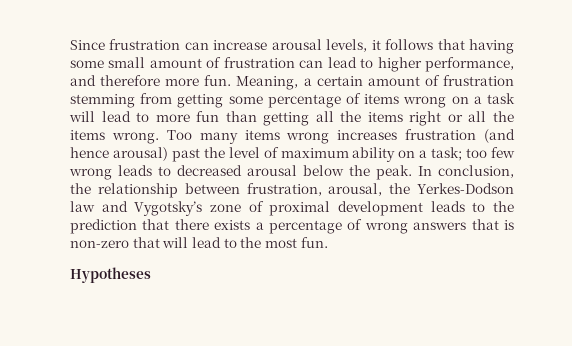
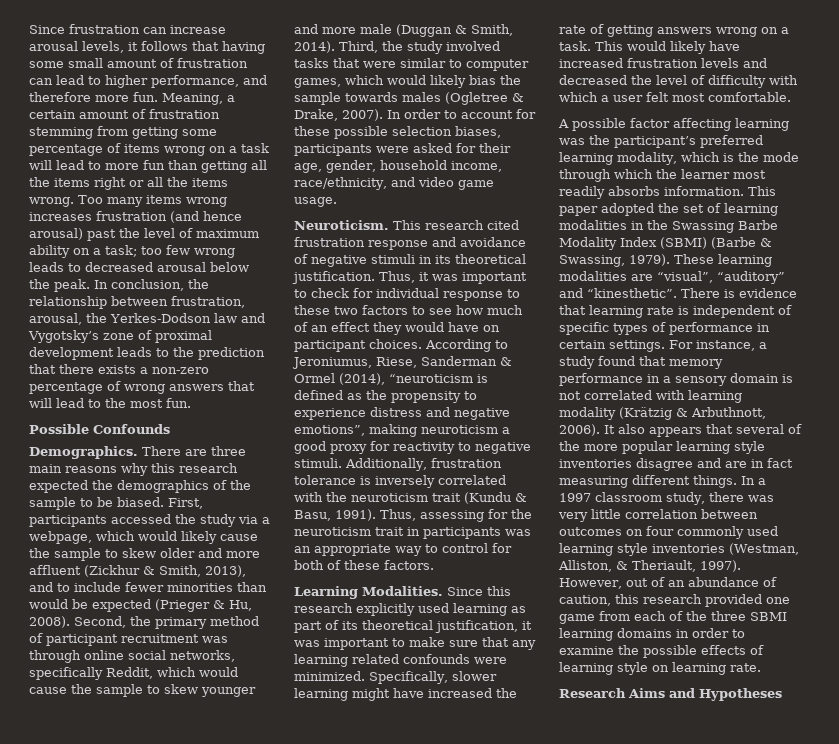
- In conclusion, the relationship between frustration, arousal, the Yerkes-Dodson law and Vygotsky’s zone of proximal development leads to the prediction that there exists a percentage of wrong answers that is non-zero that will lead to the most fun.
+ In conclusion, the relationship between frustration, arousal, the Yerkes-Dodson law and Vygotsky’s zone of proximal development leads to the prediction that there exists a non-zero percentage of wrong answers that will lead to the most fun.
- Hypotheses
+ Possible Confounds
+ Demographics. There are three main reasons why this research expected the demographics of the sample to be biased. First, participants accessed the study via a webpage, which would likely cause the sample to skew older and more affluent (Zickhur & Smith, 2013), and to include fewer minorities than would be expected (Prieger & Hu, 2008). Second, the primary method of participant recruitment was through online social networks, specifically Reddit, which would cause the sample to skew younger and more male (Duggan & Smith, 2014). Third, the study involved tasks that were similar to computer games, which would likely bias the sample towards males (Ogletree & Drake, 2007). In order to account for these possible selection biases, participants were asked for their age, gender, household income, race/ethnicity, and video game usage.
+ Neuroticism. This research cited frustration response and avoidance of negative stimuli in its theoretical justification. Thus, it was important to check for individual response to these two factors to see how much of an effect they would have on participant choices. According to Jeroniumus, Riese, Sanderman & Ormel (2014), “neuroticism is defined as the propensity to experience distress and negative emotions”, making neuroticism a good proxy for reactivity to negative stimuli. Additionally, frustration tolerance is inversely correlated with the neuroticism trait (Kundu & Basu, 1991). Thus, assessing for the neuroticism trait in participants was an appropriate way to control for both of these factors.
+ Learning Modalities. Since this research explicitly used learning as part of its theoretical justification, it was important to make sure that any learning related confounds were minimized. Specifically, slower learning might have increased the rate of getting answers wrong on a task. This would likely have increased frustration levels and decreased the level of difficulty with which a user felt most comfortable.
+ A possible factor affecting learning was the participant’s preferred learning modality, which is the mode through which the learner most readily absorbs information. This paper adopted the set of learning modalities in the Swassing Barbe Modality Index (SBMI) (Barbe & Swassing, 1979). These learning modalities are “visual”, “auditory” and “kinesthetic”. There is evidence that learning rate is independent of specific types of performance in certain settings. For instance, a study found that memory performance in a sensory domain is not correlated with learning modality (Krätzig & Arbuthnott, 2006). It also appears that several of the more popular learning style inventories disagree and are in fact measuring different things. In a 1997 classroom study, there was very little correlation between outcomes on four commonly used learning style inventories (Westman, Alliston, & Theriault, 1997). However, out of an abundance of caution, this research provided one game from each of the three SBMI learning domains in order to examine the possible effects of learning style on learning rate.
+ Research Aims and Hypotheses

